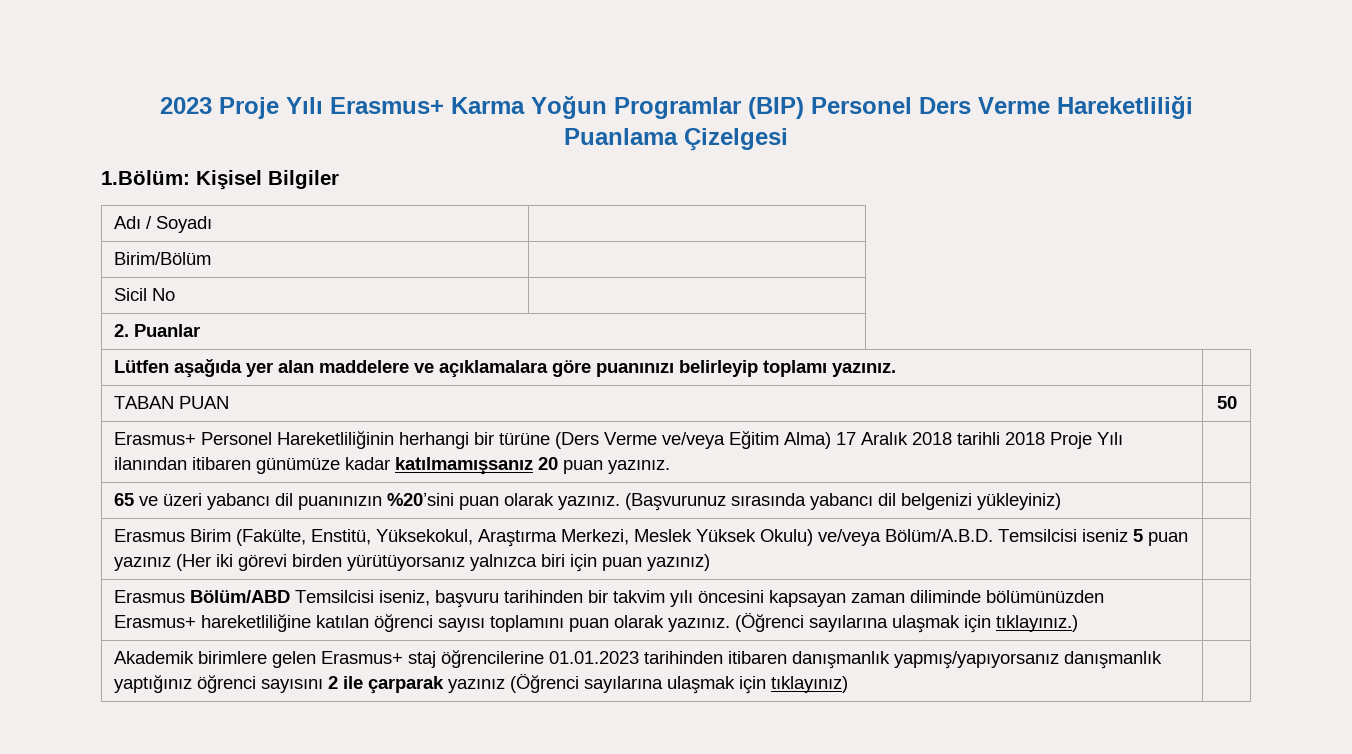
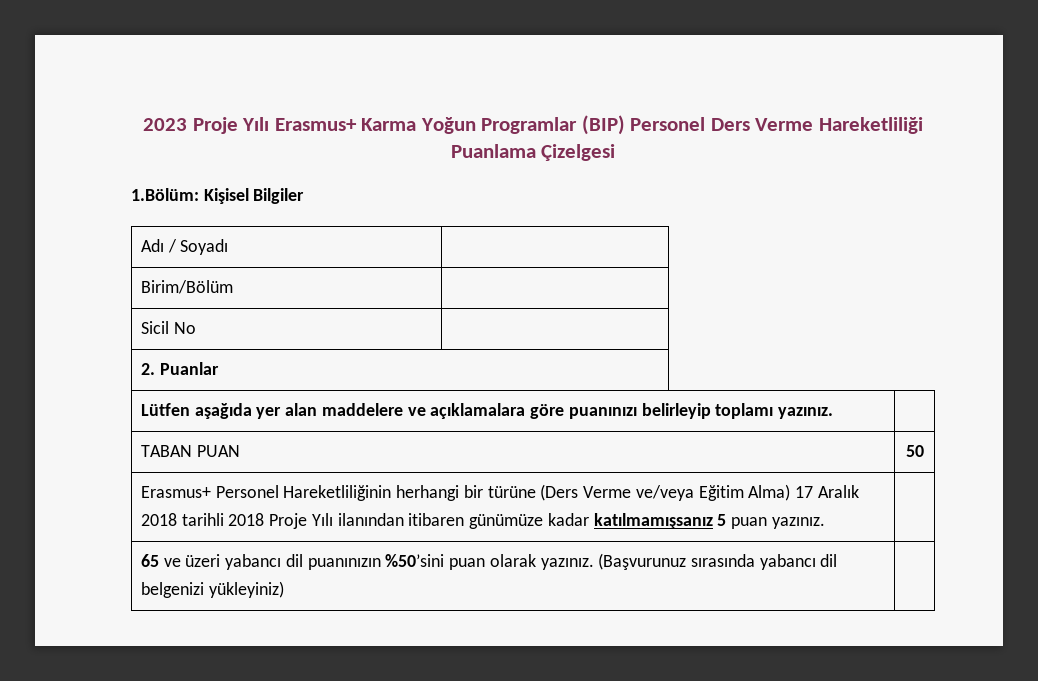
- Erasmus+ Personel Hareketliliğinin herhangi bir türüne (Ders Verme ve/veya Eğitim Alma) 17 Aralık 2018 tarihli 2018 Proje Yılı ilanından itibaren günümüze kadar katılmamışsanız 20 puan yazınız. |
+ Erasmus+ Personel Hareketliliğinin herhangi bir türüne (Ders Verme ve/veya Eğitim Alma) 17 Aralık 2018 tarihli 2018 Proje Yılı ilanından itibaren günümüze kadar katılmamışsanız 5 puan yazınız. |
- 65 ve üzeri yabancı dil puanınızın %20’sini puan olarak yazınız. (Başvurunuz sırasında yabancı dil belgenizi yükleyiniz) |
+ 65 ve üzeri yabancı dil puanınızın %50’sini puan olarak yazınız. (Başvurunuz sırasında yabancı dil belgenizi yükleyiniz) |
- Erasmus Birim (Fakülte, Enstitü, Yüksekokul, Araştırma Merkezi, Meslek Yüksek Okulu) ve/veya Bölüm/A.B.D. Temsilcisi iseniz 5 puan yazınız (Her iki görevi birden yürütüyorsanız yalnızca biri için puan yazınız) |
- Erasmus Bölüm/ABD Temsilcisi iseniz, başvuru tarihinden bir takvim yılı öncesini kapsayan zaman diliminde bölümünüzden Erasmus+ hareketliliğine katılan öğrenci sayısı toplamını puan olarak yazınız. (Öğrenci sayılarına ulaşmak için tıklayınız.) |
- Akademik birimlere gelen Erasmus+ staj öğrencilerine 01.01.2023 tarihinden itibaren danışmanlık yapmış/yapıyorsanız danışmanlık yaptığınız öğrenci sayısını 2 ile çarparak yazınız (Öğrenci sayılarına ulaşmak için tıklayınız) |

